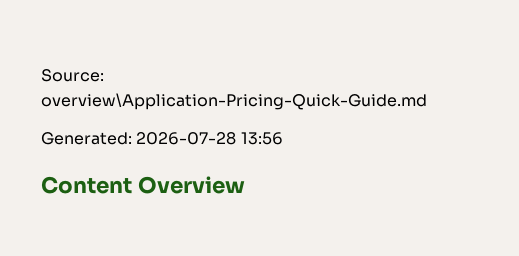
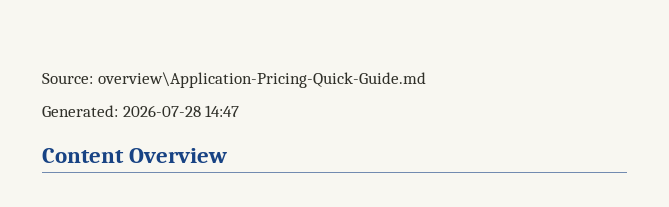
- Generated: 2026-07-28 13:56
+ Generated: 2026-07-28 14:47

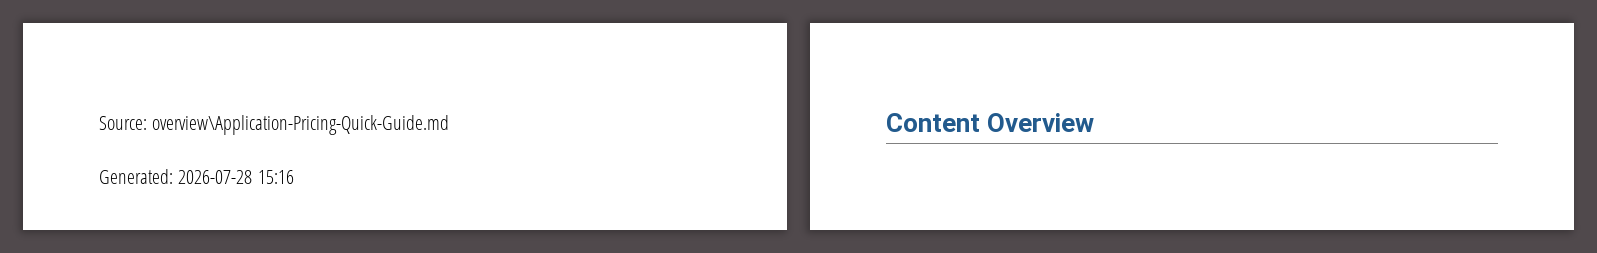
- Generated: 2026-07-28 14:47
+ Generated: 2026-07-28 15:16

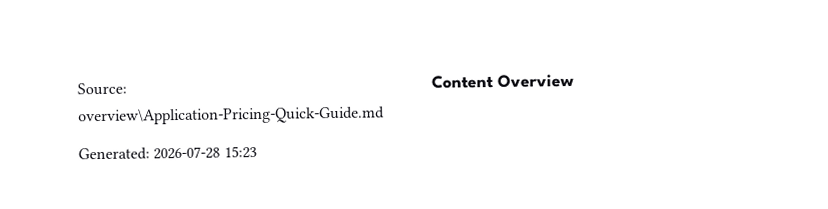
- Generated: 2026-07-28 15:16
+ Generated: 2026-07-28 15:23

